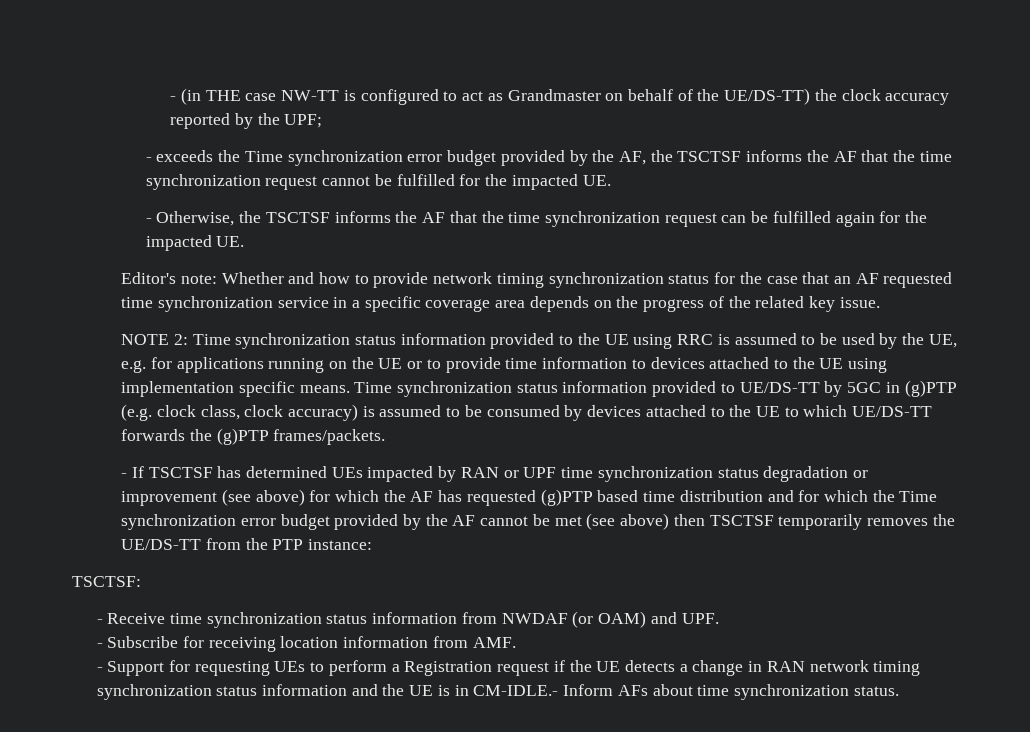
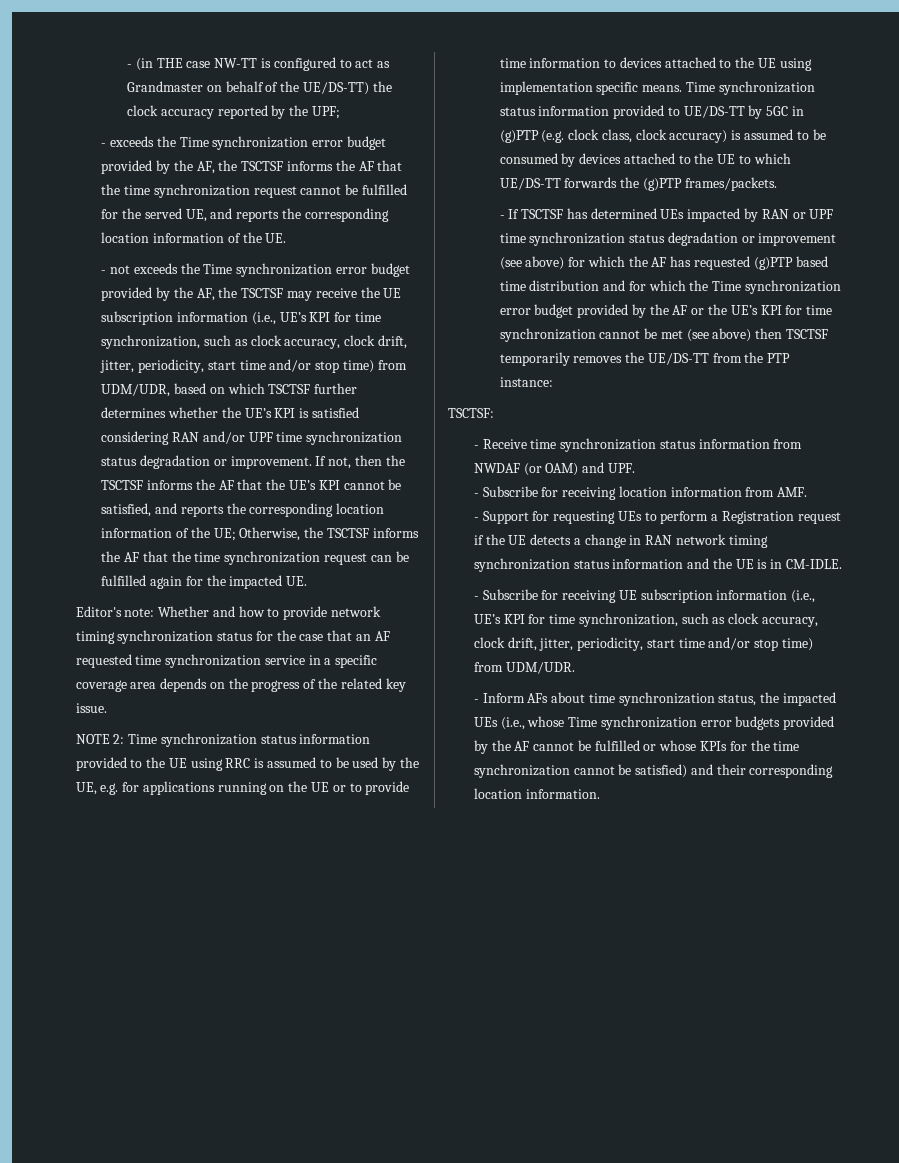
- - exceeds the Time synchronization error budget provided by the AF, the TSCTSF informs the AF that the time synchronization request cannot be fulfilled for the impacted UE.
- - Otherwise, the TSCTSF informs the AF that the time synchronization request can be fulfilled again for the impacted UE.
+ - exceeds the Time synchronization error budget provided by the AF, the TSCTSF informs the AF that the time synchronization request cannot be fulfilled for the served UE, and reports the corresponding location information of the UE.
+ - not exceeds the Time synchronization error budget provided by the AF, the TSCTSF may receive the UE subscription information (i.e., UE’s KPI for time synchronization, such as clock accuracy, clock drift, jitter, periodicity, start time and/or stop time) from UDM/UDR, based on which TSCTSF further determines whether the UE’s KPI is satisfied considering RAN and/or UPF time synchronization status degradation or improvement. If not, then the TSCTSF informs the AF that the UE’s KPI cannot be satisfied, and reports the corresponding location information of the UE; Otherwise, the TSCTSF informs the AF that the time synchronization request can be fulfilled again for the impacted UE.
- - If TSCTSF has determined UEs impacted by RAN or UPF time synchronization status degradation or improvement (see above) for which the AF has requested (g)PTP based time distribution and for which the Time synchronization error budget provided by the AF cannot be met (see above) then TSCTSF temporarily removes the UE/DS-TT from the PTP instance:
+ - If TSCTSF has determined UEs impacted by RAN or UPF time synchronization status degradation or improvement (see above) for which the AF has requested (g)PTP based time distribution and for which the Time synchronization error budget provided by the AF or the UE’s KPI for time synchronization cannot be met (see above) then TSCTSF temporarily removes the UE/DS-TT from the PTP instance:
- - Support for requesting UEs to perform a Registration request if the UE detects a change in RAN network timing synchronization status information and the UE is in CM-IDLE.- Inform AFs about time synchronization status.
+ - Support for requesting UEs to perform a Registration request if the UE detects a change in RAN network timing synchronization status information and the UE is in CM-IDLE.
+ - Subscribe for receiving UE subscription information (i.e., UE’s KPI for time synchronization, such as clock accuracy, clock drift, jitter, periodicity, start time and/or stop time) from UDM/UDR.
+ - Inform AFs about time synchronization status, the impacted UEs (i.e., whose Time synchronization error budgets provided by the AF cannot be fulfilled or whose KPIs for the time synchronization cannot be satisfied) and their corresponding location information.

